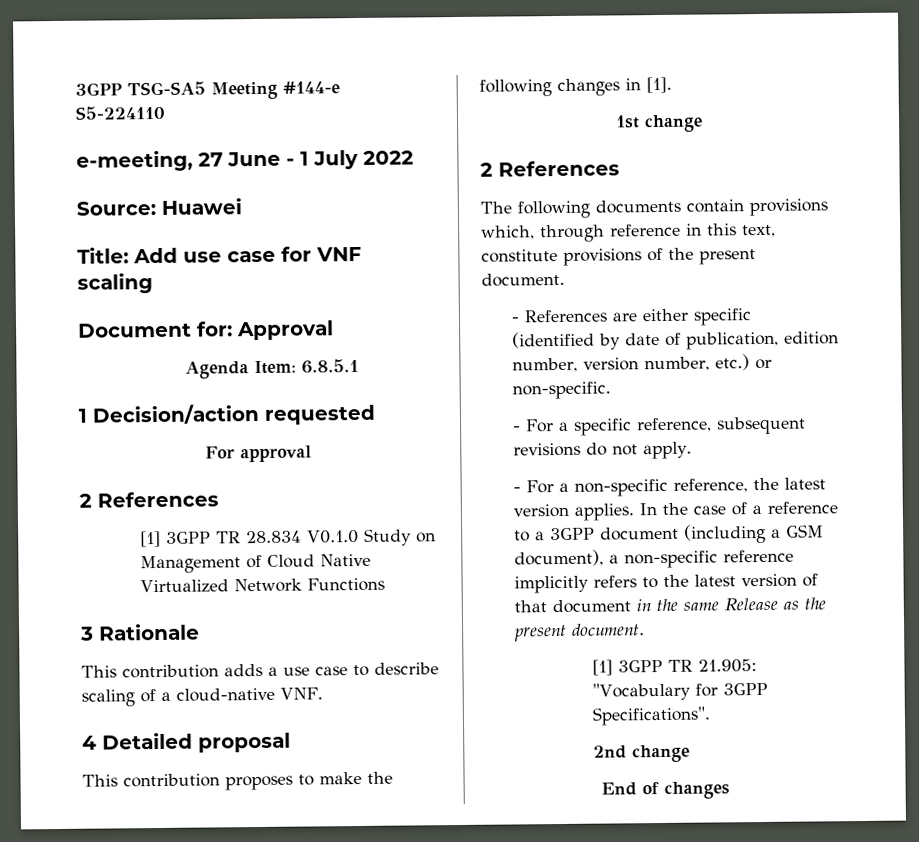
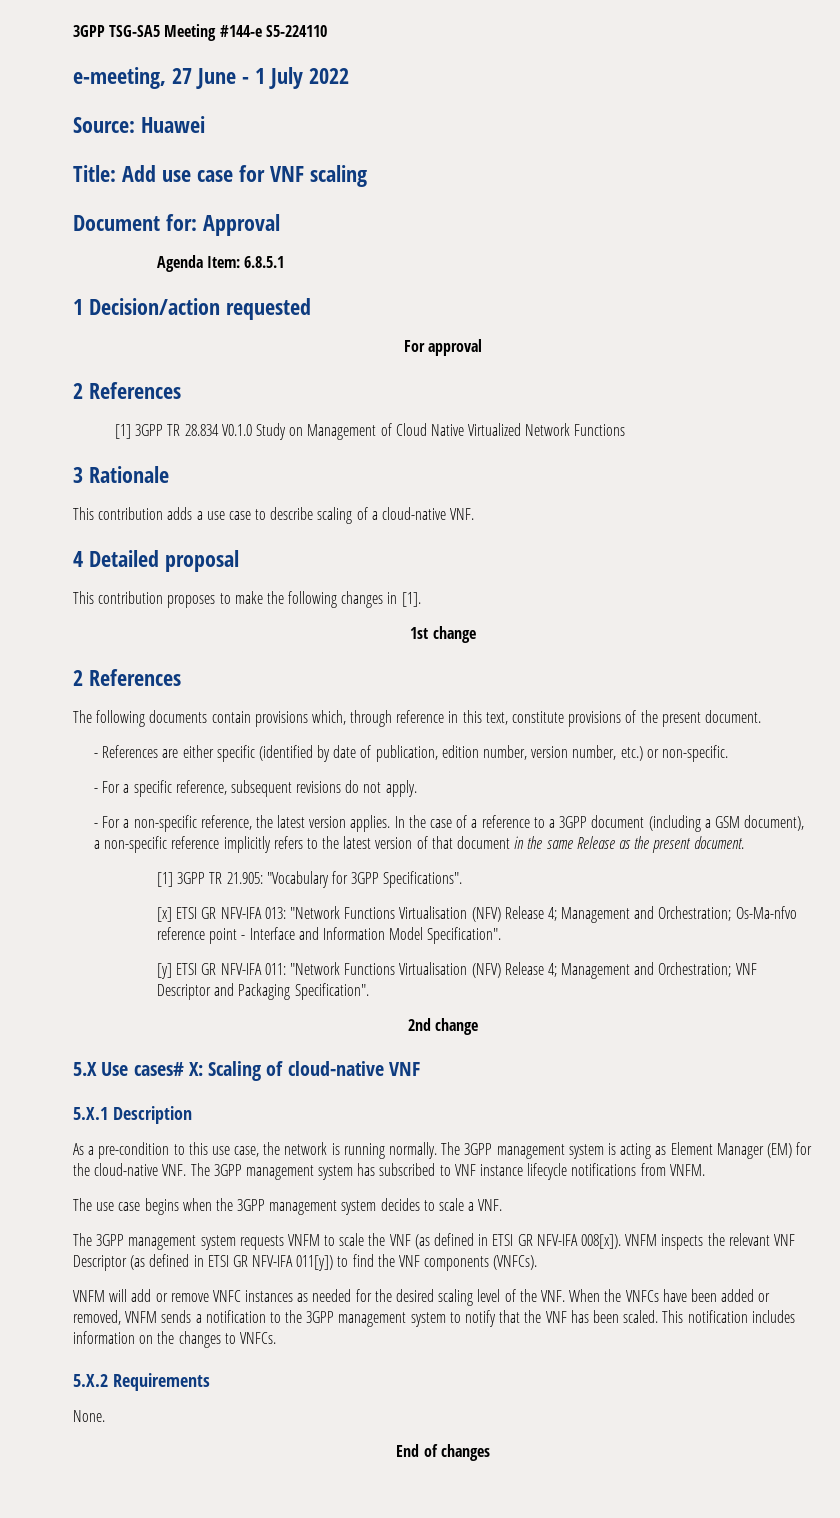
+ [x] ETSI GR NFV-IFA 013: "Network Functions Virtualisation (NFV) Release 4; Management and Orchestration; Os-Ma-nfvo reference point - Interface and Information Model Specification".
+ [y] ETSI GR NFV-IFA 011: "Network Functions Virtualisation (NFV) Release 4; Management and Orchestration; VNF Descriptor and Packaging Specification".
  2nd change
+ 5.X Use cases# X: Scaling of cloud-native VNF
+ 5.X.1 Description
+ As a pre-condition to this use case, the network is running normally. The 3GPP management system is acting as Element Manager (EM) for the cloud-native VNF. The 3GPP management system has subscribed to VNF instance lifecycle notifications from VNFM.
+ The use case begins when the 3GPP management system decides to scale a VNF.
+ The 3GPP management system requests VNFM to scale the VNF (as defined in ETSI GR NFV-IFA 008[x]). VNFM inspects the relevant VNF Descriptor (as defined in ETSI GR NFV-IFA 011[y]) to find the VNF components (VNFCs).
+ VNFM will add or remove VNFC instances as needed for the desired scaling level of the VNF. When the VNFCs have been added or removed, VNFM sends a notification to the 3GPP management system to notify that the VNF has been scaled. This notification includes information on the changes to VNFCs.
+ 5.X.2 Requirements
+ None.

